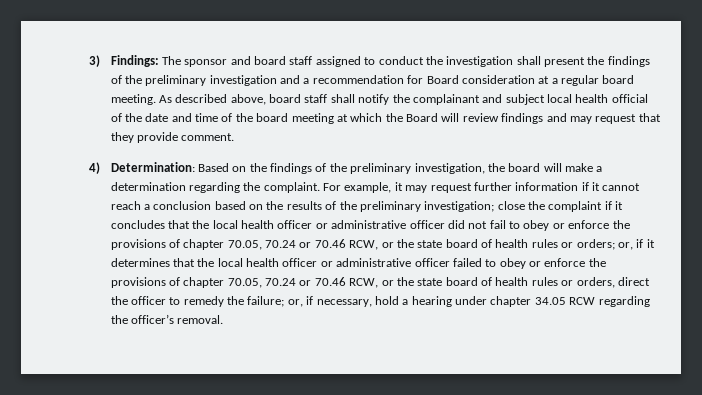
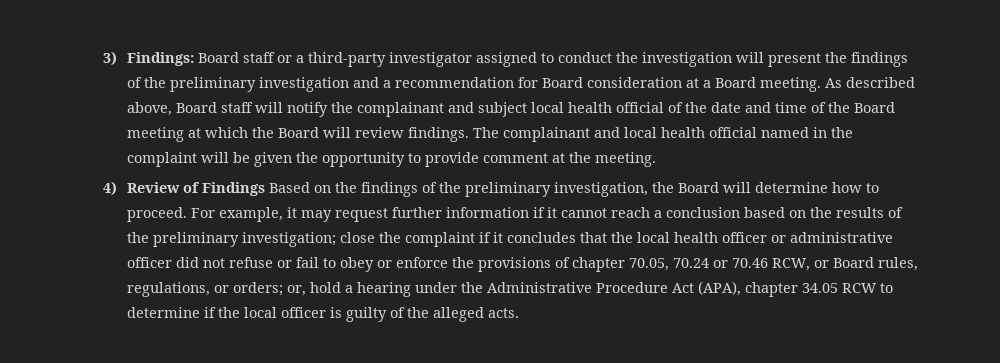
- 3) Findings: The sponsor and board staff assigned to conduct the investigation shall present the findings of the preliminary investigation and a recommendation for Board consideration at a regular board meeting.
+ 3) Findings: Board staff or a third-party investigator assigned to conduct the investigation will present the findings of the preliminary investigation and a recommendation for Board consideration at a Board meeting.
- As described above, board staff shall notify the complainant and subject local health official of the date and time of the board meeting at which the Board will review findings and may request that they provide comment.
- 4) Determination: Based on the findings of the preliminary investigation, the board will make a determination regarding the complaint.
+ As described above, Board staff will notify the complainant and subject local health official of the date and time of the Board meeting at which the Board will review findings. The complainant and local health official named in the complaint will be given the opportunity to provide comment at the meeting.
+ 4) Review of Findings Based on the findings of the preliminary investigation, the Board will determine how to proceed.
- For example, it may request further information if it cannot reach a conclusion based on the results of the preliminary investigation; close the complaint if it concludes that the local health officer or administrative officer did not fail to obey or enforce the provisions of chapter 70.05, 70.24 or 70.46 RCW, or the state board of health rules or orders; or, if it determines that the local health officer or administrative officer failed to obey or enforce the provisions of chapter 70.05, 70.24 or 70.46 RCW, or the state board of health rules or orders, direct the officer to remedy the failure; or, if necessary, hold a hearing under chapter 34.05 RCW regarding the officer’s removal.
+ For example, it may request further information if it cannot reach a conclusion based on the results of the preliminary investigation; close the complaint if it concludes that the local health officer or administrative officer did not refuse or fail to obey or enforce the provisions of chapter 70.05, 70.24 or 70.46 RCW, or Board rules, regulations, or orders; or, hold a hearing under the Administrative Procedure Act (APA), chapter 34.05 RCW to determine if the local officer is guilty of the alleged acts.

